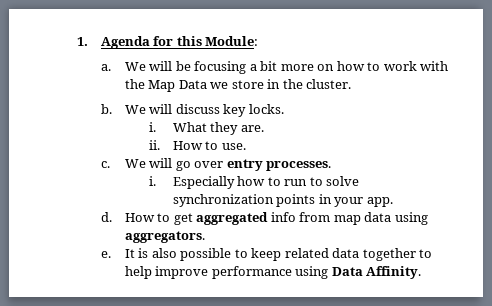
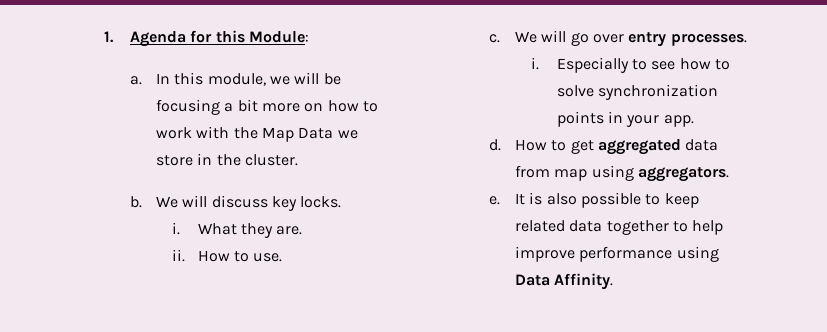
- We will be focusing a bit more on how to work with the Map Data we store in the cluster.
+ In this module, we will be focusing a bit more on how to work with the Map Data we store in the cluster.
- Especially how to run to solve synchronization points in your app.
+ Especially to see how to solve synchronization points in your app.
- How to get aggregated info from map data using aggregators.
+ How to get aggregated data from map using aggregators.

